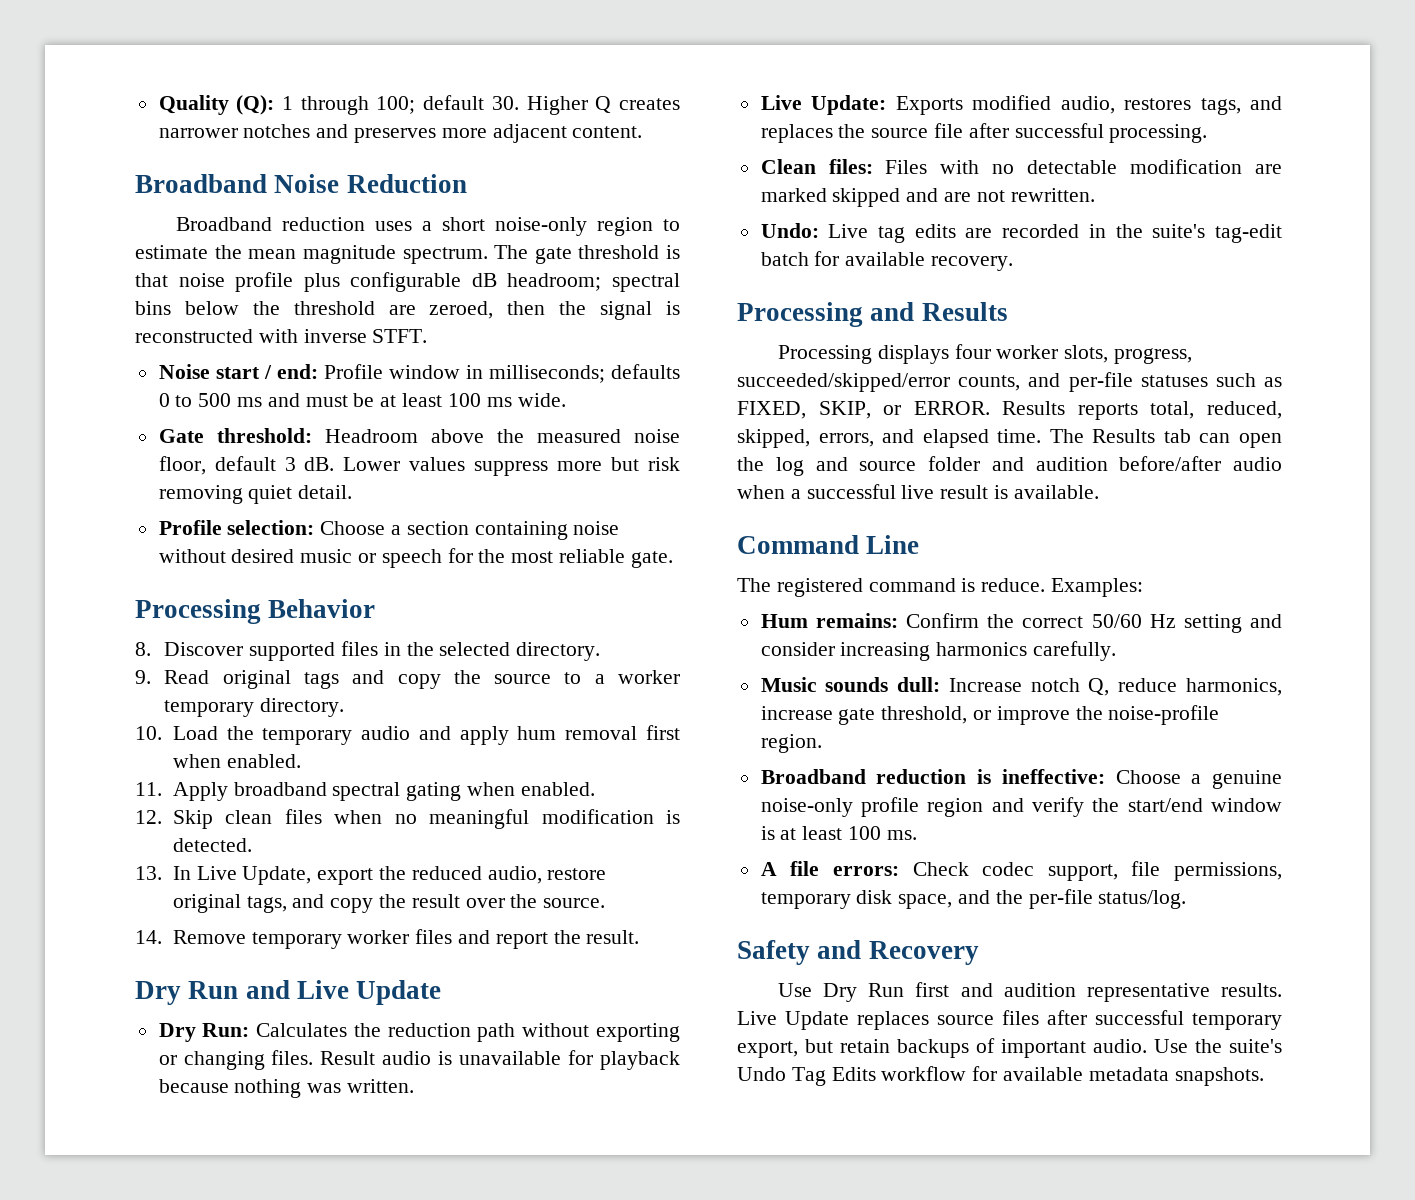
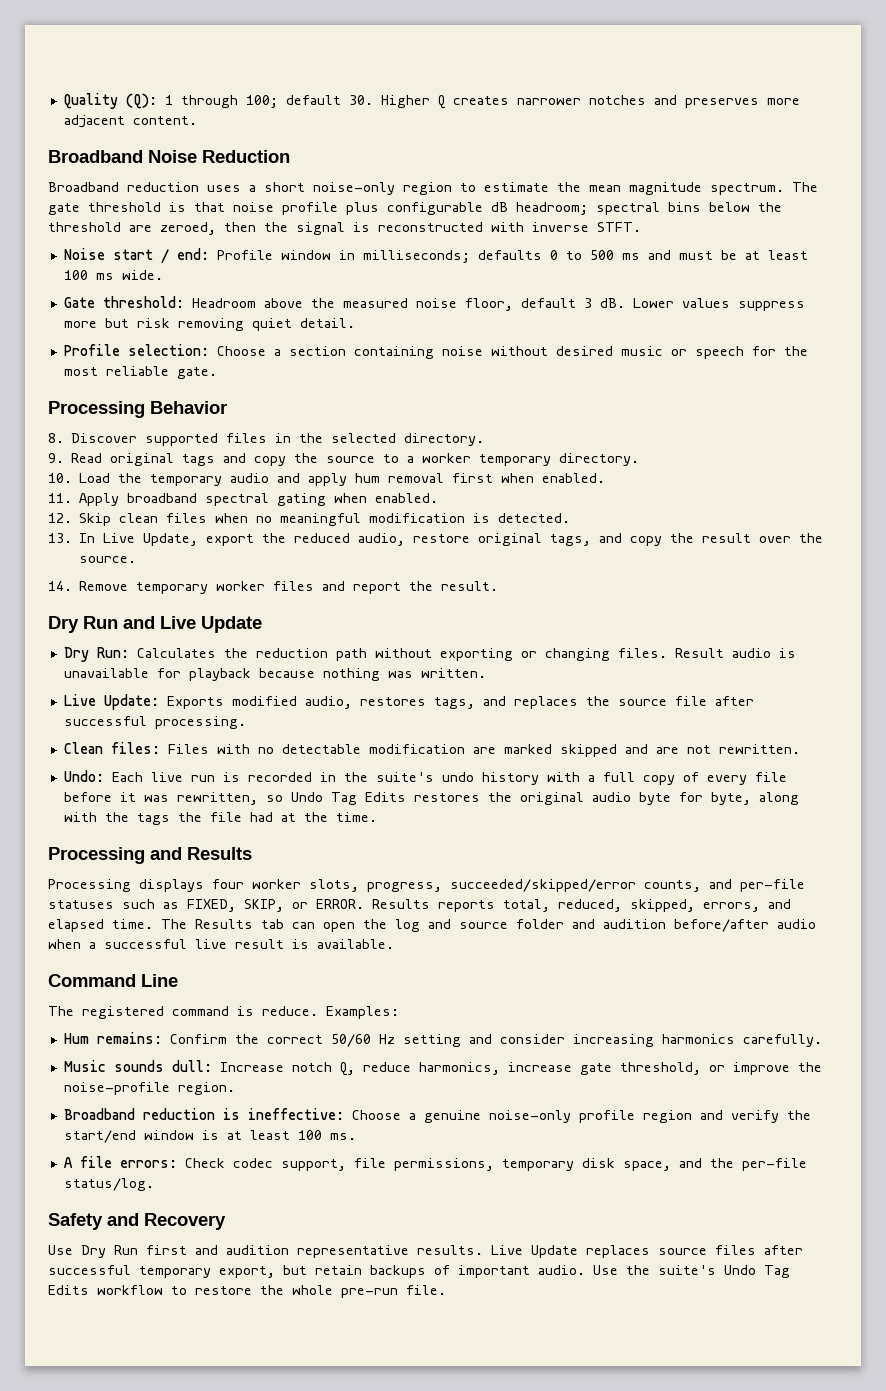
- Undo: Live tag edits are recorded in the suite's tag-edit batch for available recovery.
+ Undo: Each live run is recorded in the suite's undo history with a full copy of every file before it was rewritten, so Undo Tag Edits restores the original audio byte for byte, along with the tags the file had at the time.
- Use the suite's Undo Tag Edits workflow for available metadata snapshots.
+ Use the suite's Undo Tag Edits workflow to restore the whole pre-run file.

